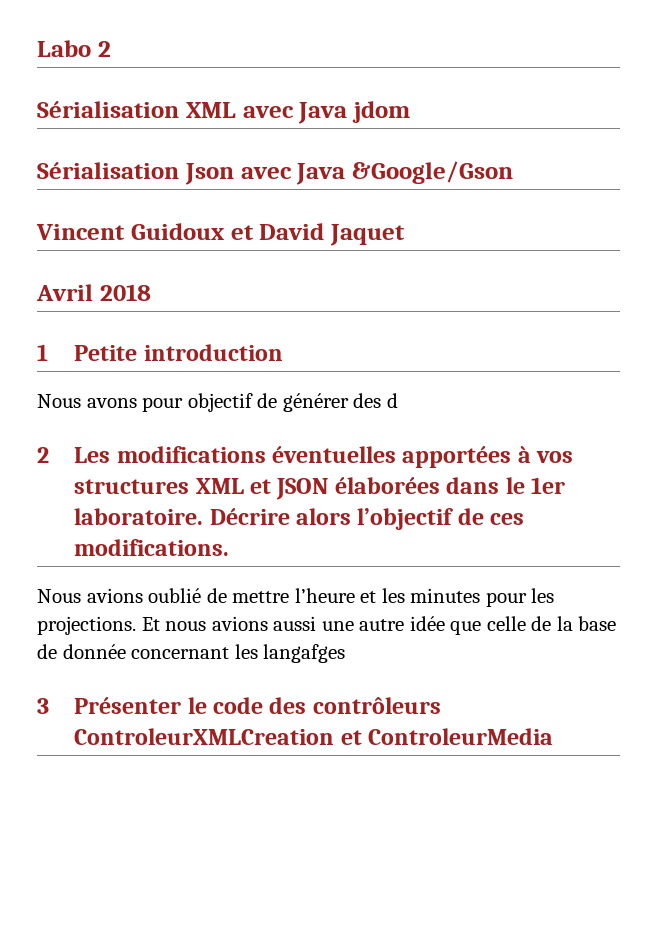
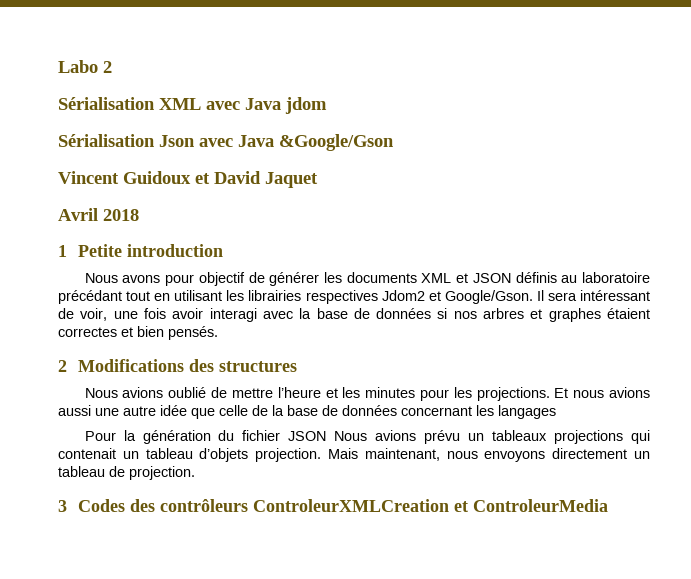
- Nous avons pour objectif de générer des d
- 2 Les modifications éventuelles apportées à vos structures XML et JSON élaborées dans le 1er laboratoire. Décrire alors l’objectif de ces modifications.
+ Nous avons pour objectif de générer les documents XML et JSON définis au laboratoire précédant tout en utilisant les librairies respectives Jdom2 et Google/Gson. Il sera intéressant de voir, une fois avoir interagi avec la base de données si nos arbres et graphes étaient correctes et bien pensés.
+ 2 Modifications des structures
- Et nous avions aussi une autre idée que celle de la base de donnée concernant les langafges
- 3 Présenter le code des contrôleurs ControleurXMLCreation et ControleurMedia
+ Et nous avions aussi une autre idée que celle de la base de données concernant les langages
+ Pour la génération du fichier JSON Nous avions prévu un tableaux projections qui contenait un tableau d’objets projection. Mais maintenant, nous envoyons directement un tableau de projection.
+ 3 Codes des contrôleurs ControleurXMLCreation et ControleurMedia

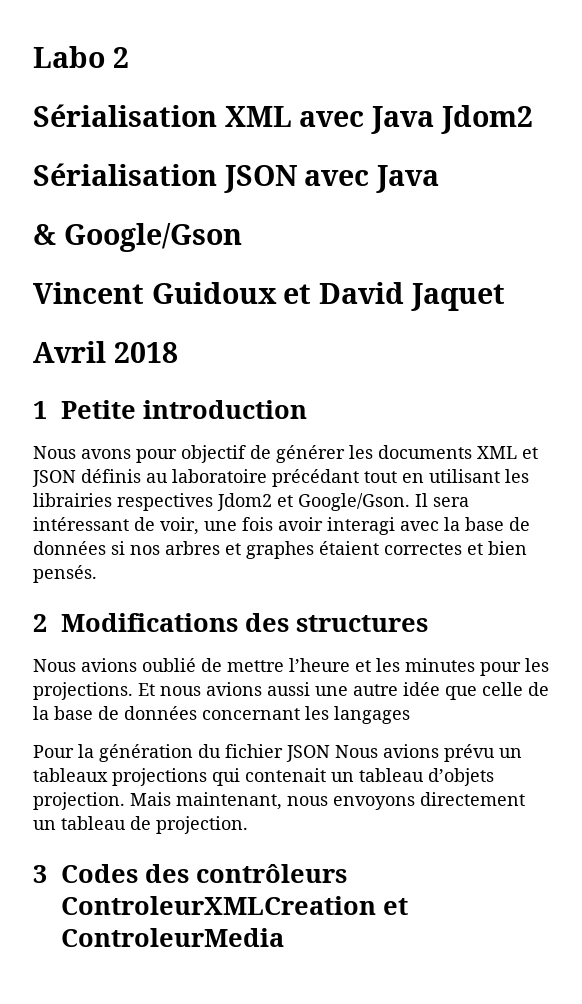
- Sérialisation XML avec Java jdom
- Sérialisation Json avec Java &Google/Gson
+ Sérialisation XML avec Java Jdom2
+ Sérialisation JSON avec Java
+ & Google/Gson

